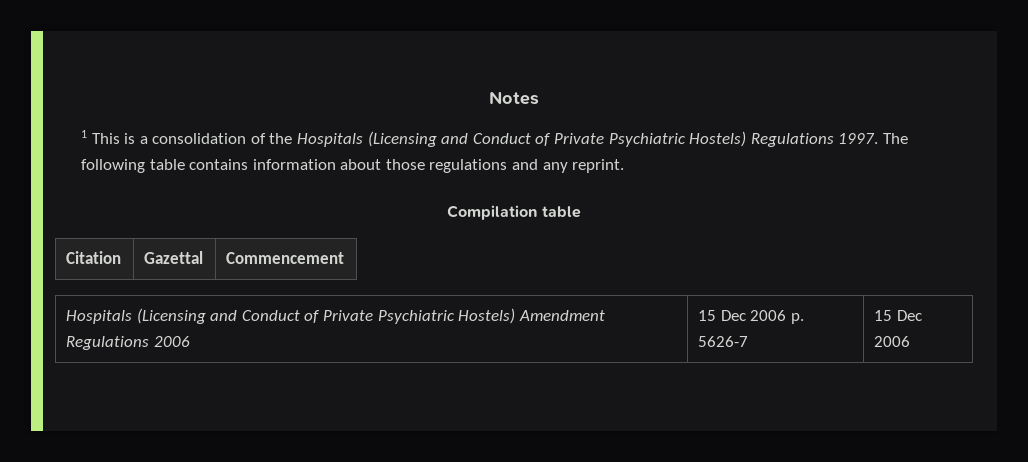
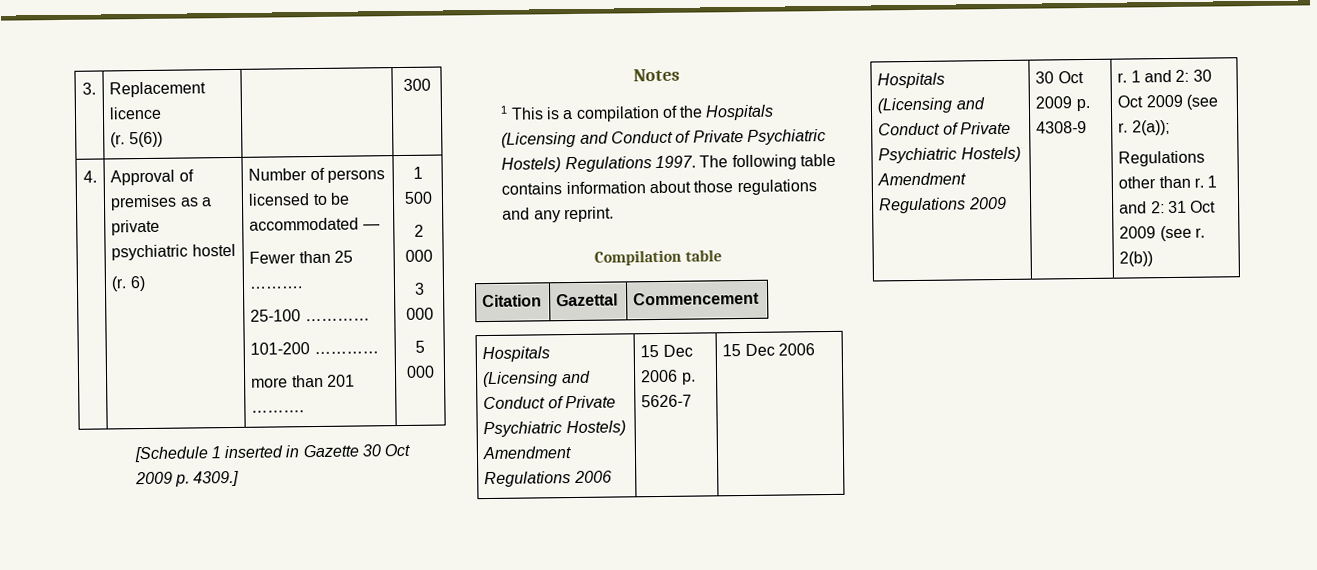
+ 3. | Replacement licence
+ (r. 5(6)) | | 300
+ 4. | Approval of premises as a private psychiatric hostel
+ (r. 6) | Number of persons licensed to be accommodated —
+ Fewer than 25 ……….
+ 25-100 …………
+ 101-200 …………
+ more than 201 ………. | 1 500
+ 2 000
+ 3 000
+ 5 000
+ [Schedule 1 inserted in Gazette 30 Oct 2009 p. 4309.]
- 1 This is a consolidation of the Hospitals (Licensing and Conduct of Private Psychiatric Hostels) Regulations 1997.
+ 1 This is a compilation of the Hospitals (Licensing and Conduct of Private Psychiatric Hostels) Regulations 1997.
+ Hospitals (Licensing and Conduct of Private Psychiatric Hostels) Amendment Regulations 2009 | 30 Oct 2009 p. 4308-9 | r. 1 and 2: 30 Oct 2009 (see r. 2(a));
+ Regulations other than r. 1 and 2: 31 Oct 2009 (see r. 2(b))

